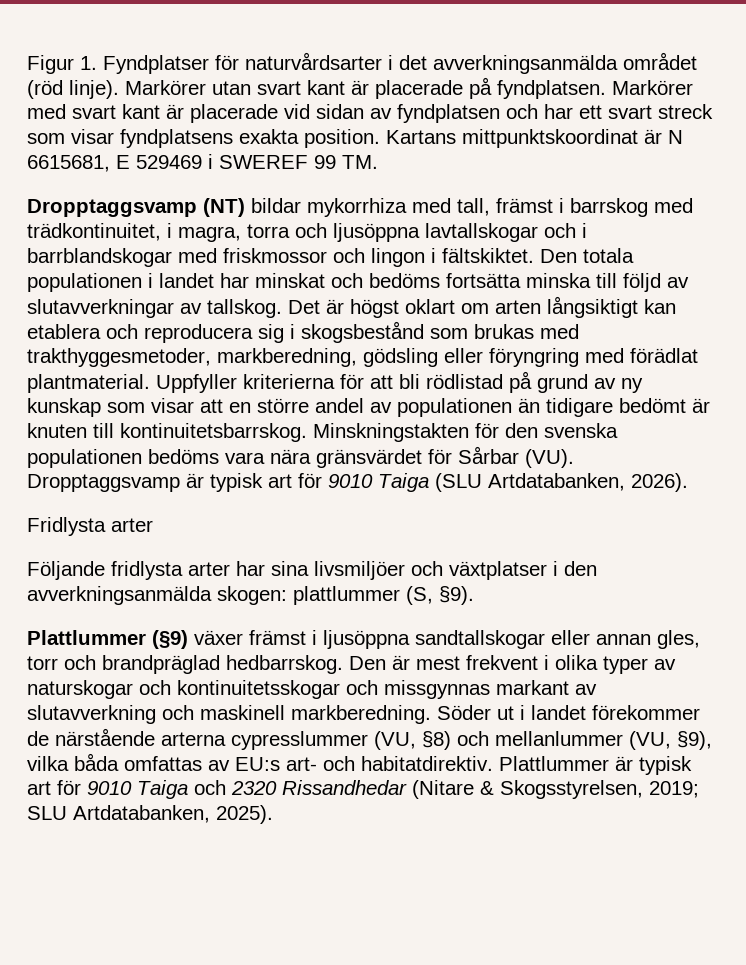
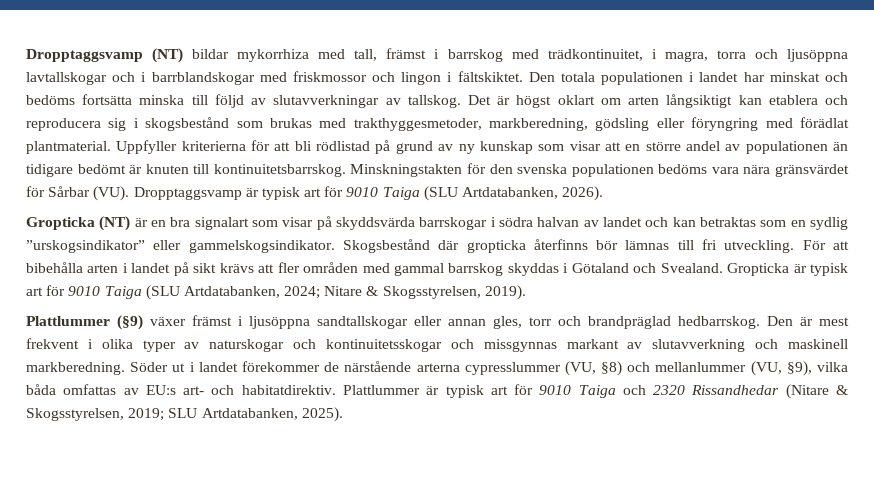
- Figur 1. Fyndplatser för naturvårdsarter i det avverkningsanmälda området (röd linje). Markörer utan svart kant är placerade på fyndplatsen. Markörer med svart kant är placerade vid sidan av fyndplatsen och har ett svart streck som visar fyndplatsens exakta position. Kartans mittpunktskoordinat är N 6615681, E 529469 i SWEREF 99 TM.
- Fridlysta arter
- Följande fridlysta arter har sina livsmiljöer och växtplatser i den avverkningsanmälda skogen: plattlummer (S, §9).
+ Gropticka (NT) är en bra signalart som visar på skyddsvärda barrskogar i södra halvan av landet och kan betraktas som en sydlig ”urskogsindikator” eller gammelskogsindikator. Skogsbestånd där gropticka återfinns bör lämnas till fri utveckling. För att bibehålla arten i landet på sikt krävs att fler områden med gammal barrskog skyddas i Götaland och Svealand. Gropticka är typisk art för 9010 Taiga (SLU Artdatabanken, 2024; Nitare & Skogsstyrelsen, 2019).

